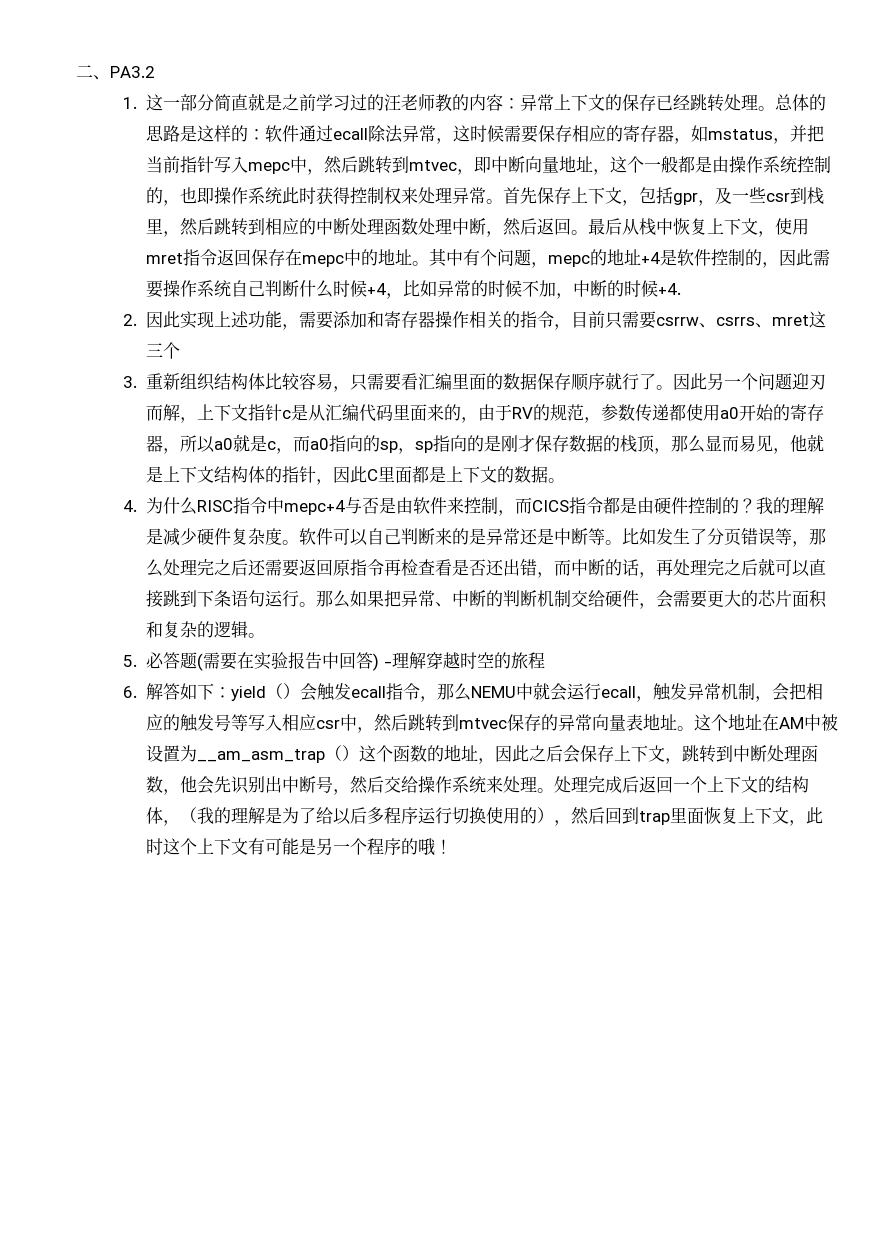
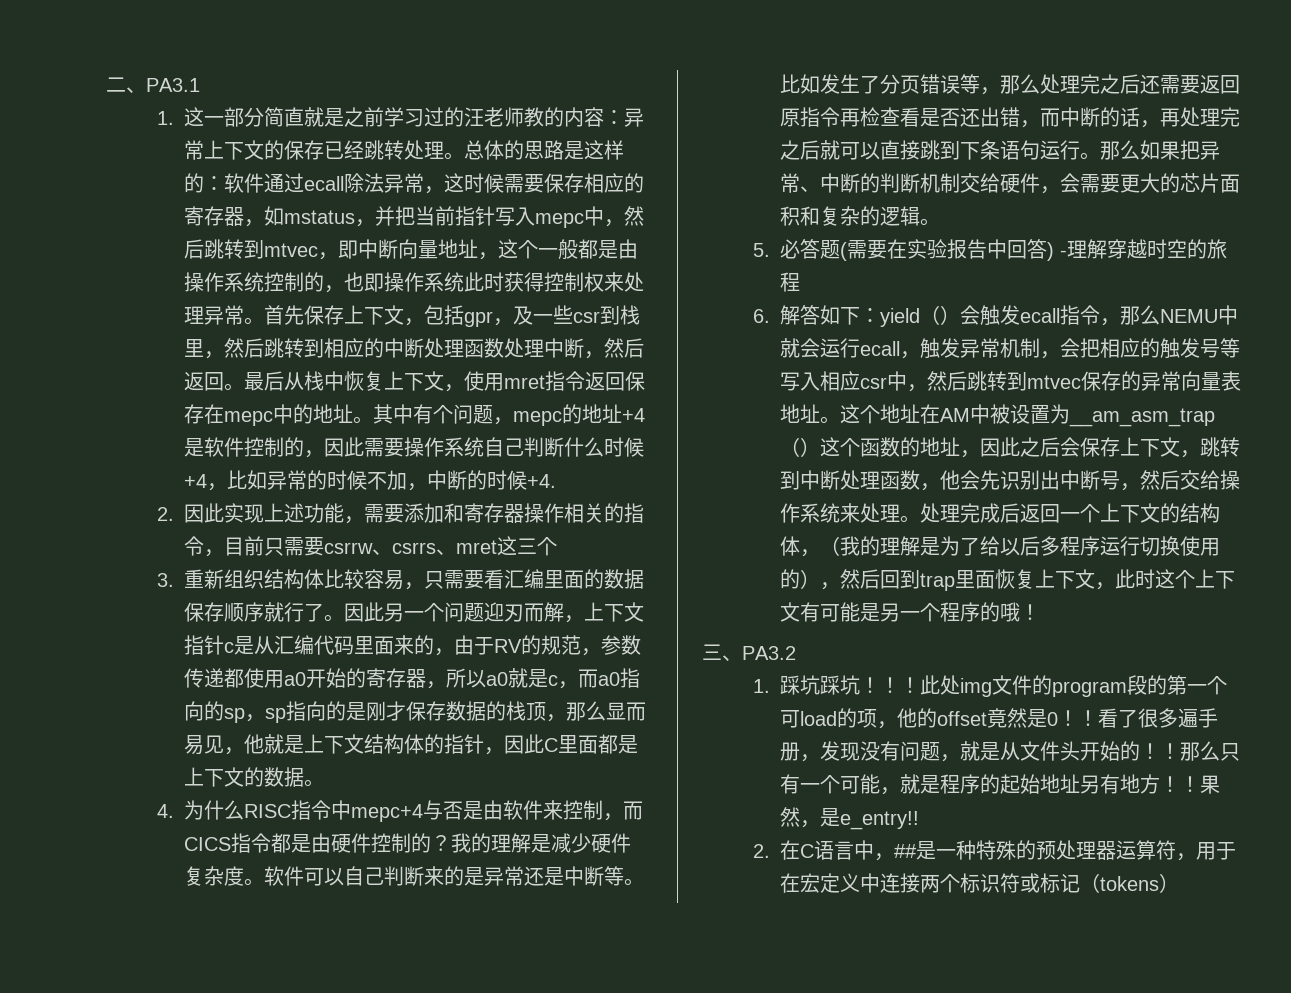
- 二、PA3.2
+ 二、PA3.1
+ 三、PA3.2
+ 1.踩坑踩坑！！！此处img文件的program段的第一个可load的项，他的offset竟然是0！！看了很多遍手册，发现没有问题，就是从文件头开始的！！那么只有一个可能，就是程序的起始地址另有地方！！果然，是e_entry!!
+ 2.在C语言中，##是一种特殊的预处理器运算符，用于在宏定义中连接两个标识符或标记（tokens）

